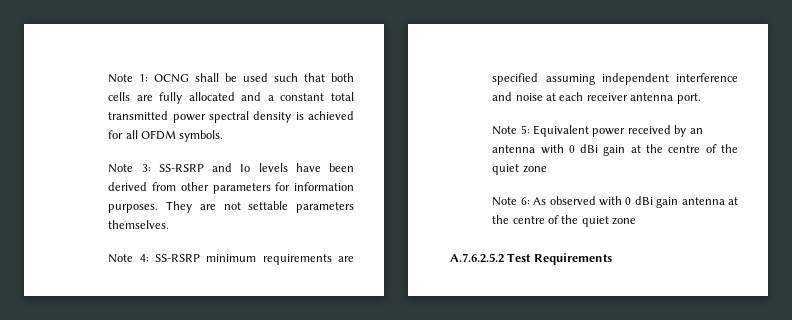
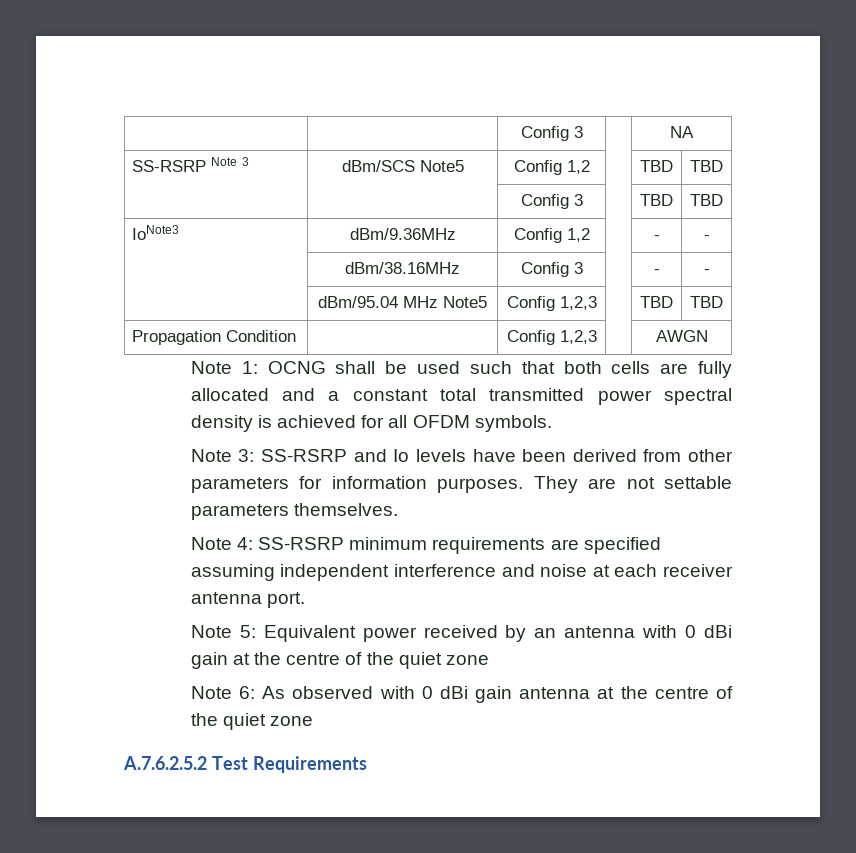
+ | | Config 3 | | NA
+ SS-RSRP Note 3 | dBm/SCS Note5 | Config 1,2 | | TBD | TBD
+ | | Config 3 | | TBD | TBD
+ IoNote3 | dBm/9.36MHz | Config 1,2 | | - | -
+ | dBm/38.16MHz | Config 3 | | - | -
+ | dBm/95.04 MHz Note5 | Config 1,2,3 | | TBD | TBD
+ Propagation Condition | | Config 1,2,3 | | AWGN

